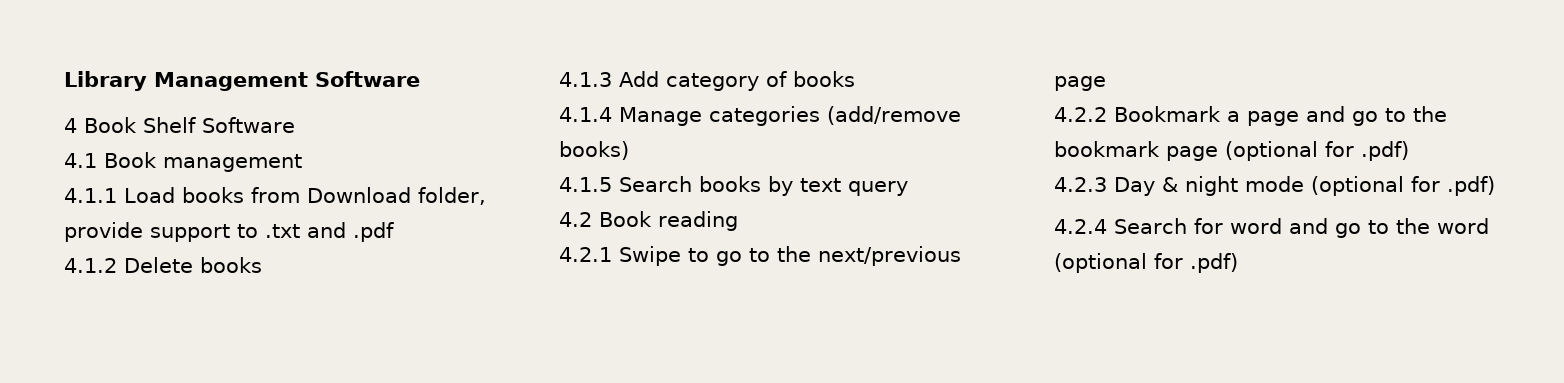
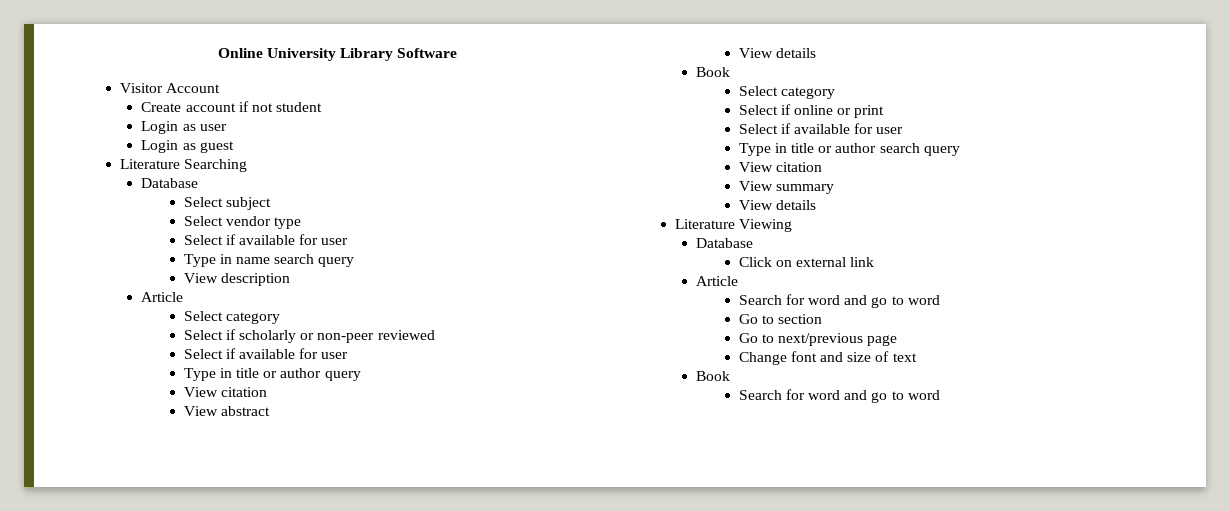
- Library Management Software
- 4 Book Shelf Software
- 4.1 Book management
- 4.1.1 Load books from Download folder, provide support to .txt and .pdf
- 4.1.2 Delete books
- 4.1.3 Add category of books
- 4.1.4 Manage categories (add/remove books)
- 4.1.5 Search books by text query
- 4.2 Book reading
- 4.2.1 Swipe to go to the next/previous page
- 4.2.2 Bookmark a page and go to the bookmark page (optional for .pdf)
- 4.2.3 Day & night mode (optional for .pdf)
- 4.2.4 Search for word and go to the word (optional for .pdf)
+ Online University Library Software
+ Visitor Account
+ Create account if not student
+ Login as user
+ Login as guest
+ Literature Searching
+ Database
+ Select subject
+ Select vendor type
+ Select if available for user
+ Type in name search query
+ View description
+ Article
+ Select category
+ Select if scholarly or non-peer reviewed
+ Select if available for user
+ Type in title or author query
+ View citation
+ View abstract
+ View details
+ Book
+ Select category
+ Select if online or print
+ Select if available for user
+ Type in title or author search query
+ View citation
+ View summary
+ View details
+ Literature Viewing
+ Database
+ Click on external link
+ Article
+ Search for word and go to word
+ Go to section
+ Go to next/previous page
+ Change font and size of text
+ Book
+ Search for word and go to word

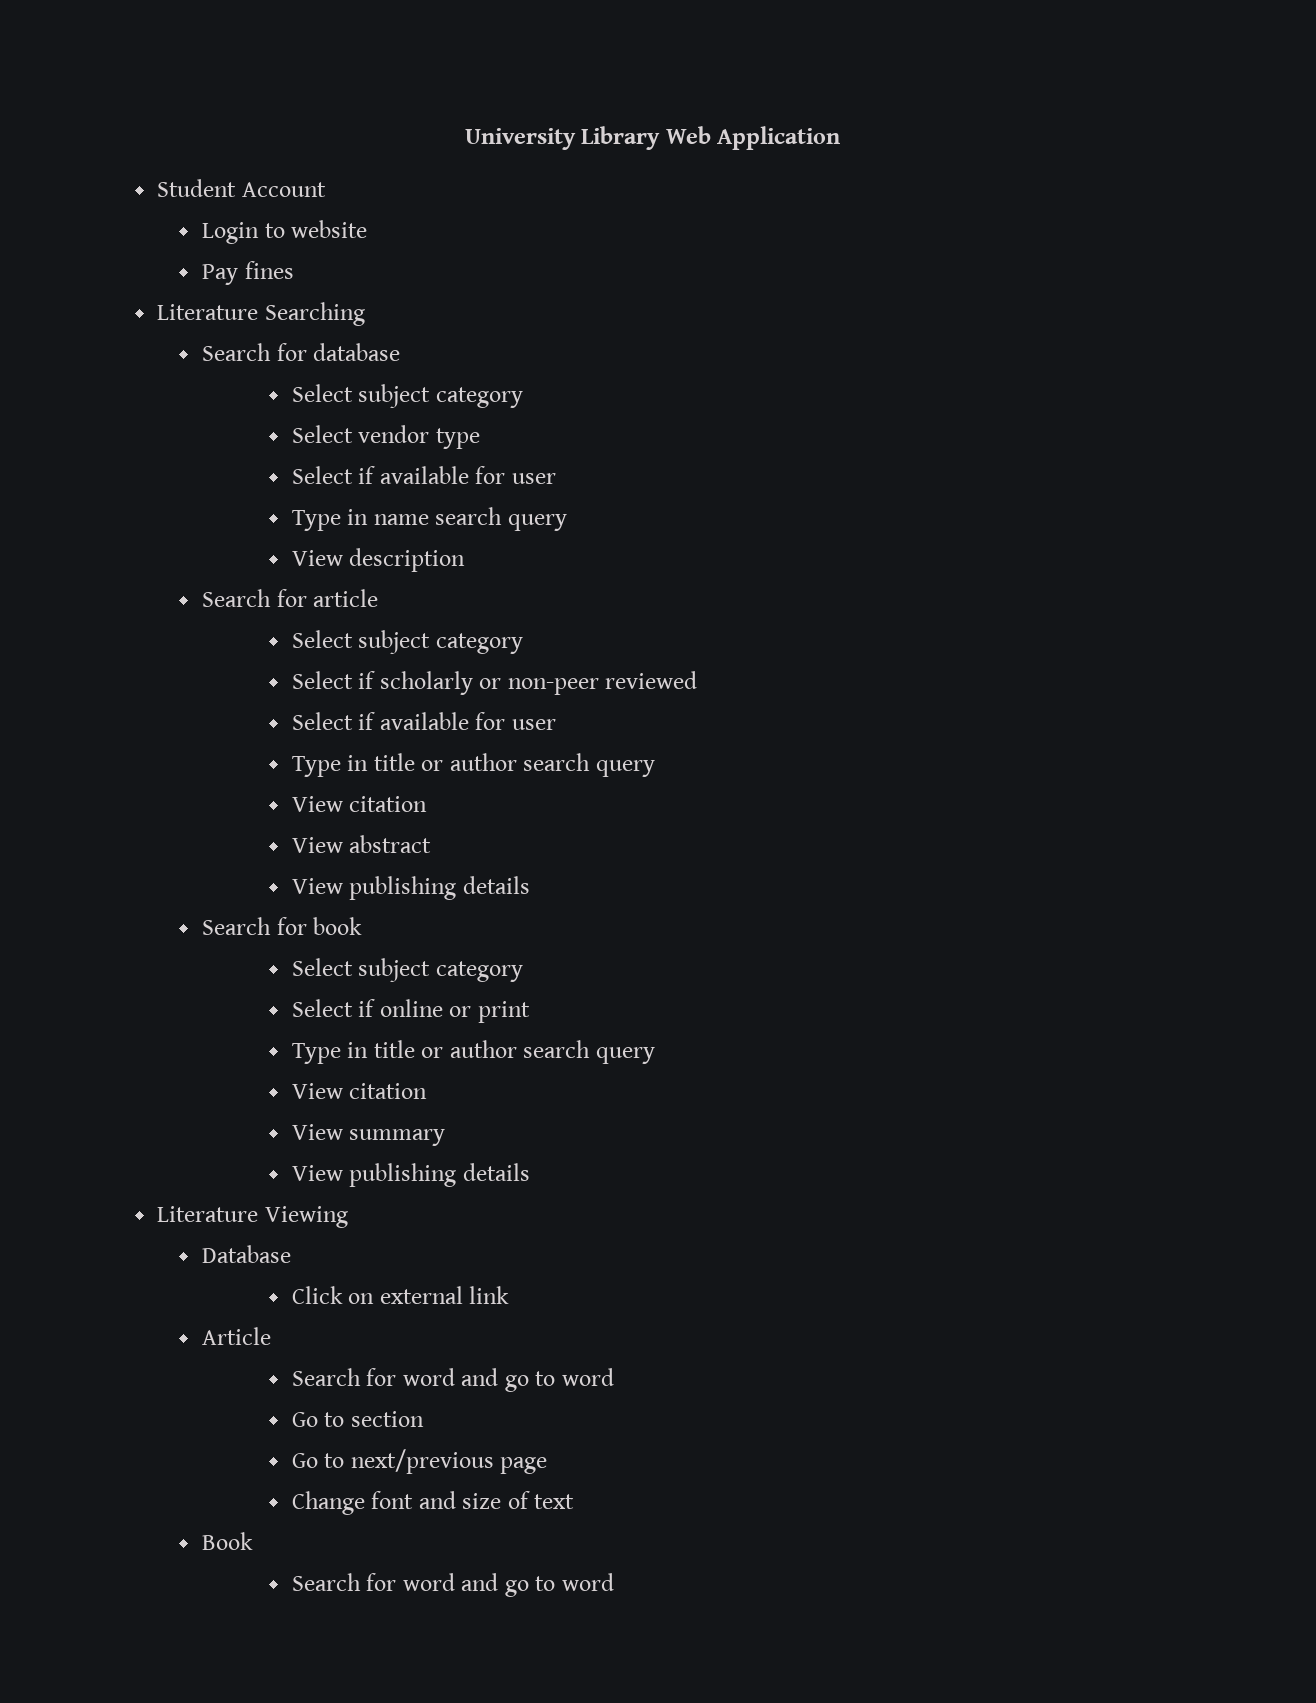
- Online University Library Software
- Visitor Account
- Create account if not student
- Login as user
- Login as guest
+ University Library Web Application
+ Student Account
+ Login to website
+ Pay fines
  Literature Searching
- Database
- Select subject
+ Search for database
+ Select subject category
  View description
- Article
- Select category
+ Search for article
+ Select subject category
  Select if scholarly or non-peer reviewed
  Select if available for user
- Type in title or author query
+ Type in title or author search query
  View abstract
- View details
- Book
- Select category
+ View publishing details
+ Search for book
+ Select subject category
  Select if online or print
- Select if available for user
  View summary
- View details
+ View publishing details

